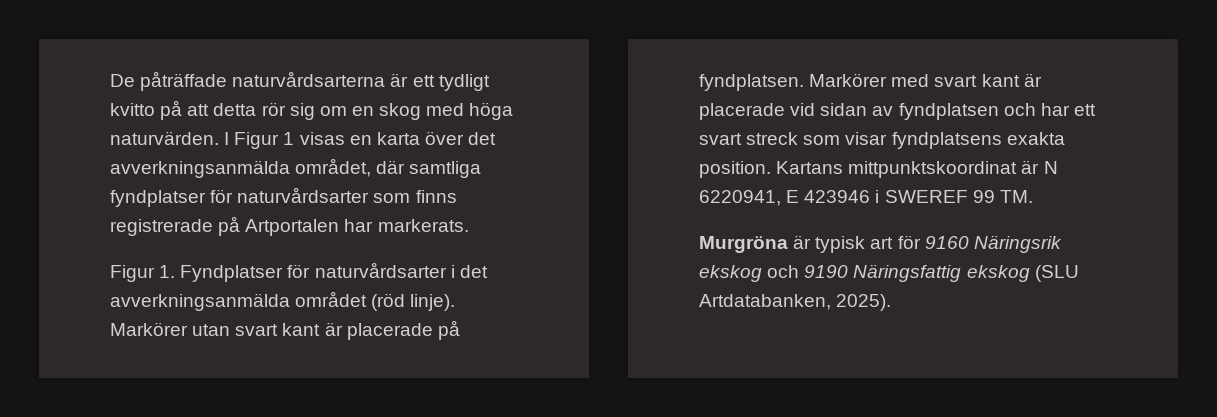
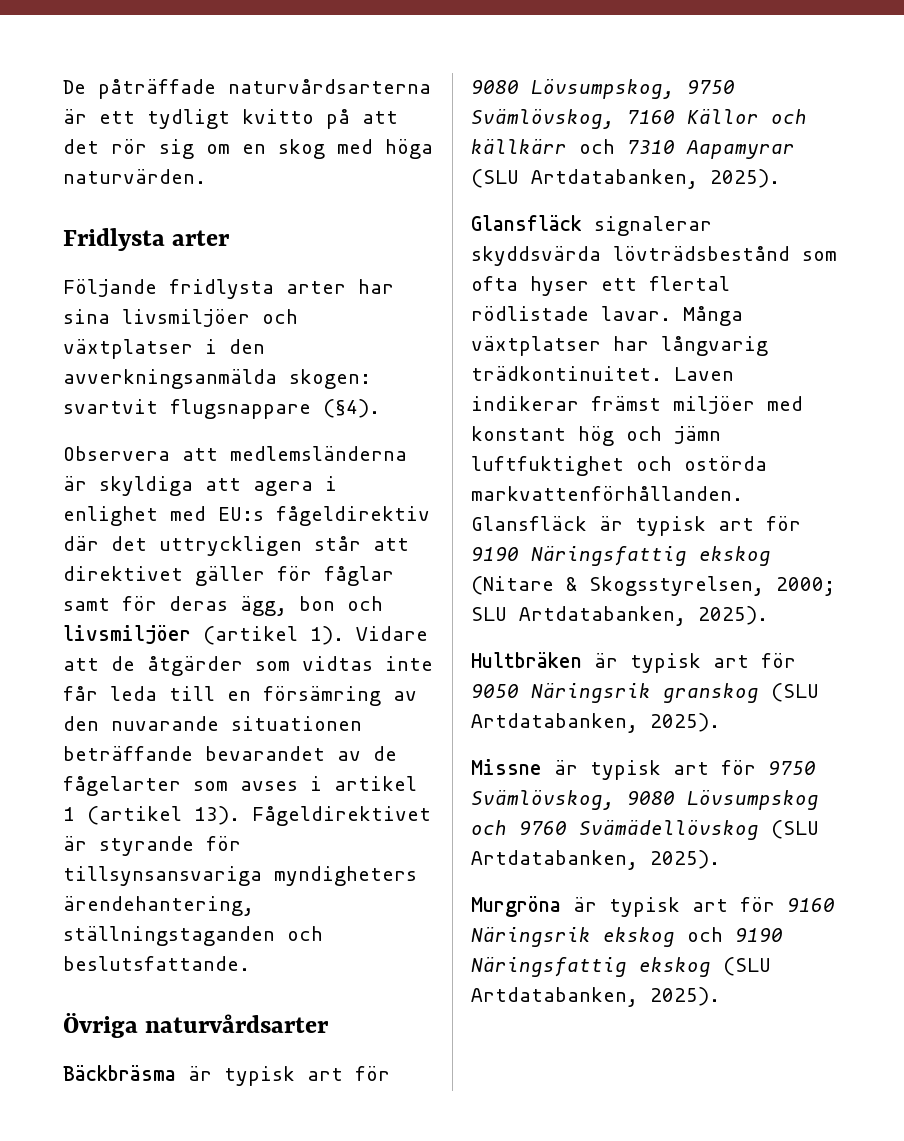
- De påträffade naturvårdsarterna är ett tydligt kvitto på att detta rör sig om en skog med höga naturvärden. I Figur 1 visas en karta över det avverkningsanmälda området, där samtliga fyndplatser för naturvårdsarter som finns registrerade på Artportalen har markerats.
- Figur 1. Fyndplatser för naturvårdsarter i det avverkningsanmälda området (röd linje). Markörer utan svart kant är placerade på fyndplatsen. Markörer med svart kant är placerade vid sidan av fyndplatsen och har ett svart streck som visar fyndplatsens exakta position. Kartans mittpunktskoordinat är N 6220941, E 423946 i SWEREF 99 TM.
+ De påträffade naturvårdsarterna är ett tydligt kvitto på att det rör sig om en skog med höga naturvärden.
+ Fridlysta arter
+ Följande fridlysta arter har sina livsmiljöer och växtplatser i den avverkningsanmälda skogen: svartvit flugsnappare (§4).
+ Observera att medlemsländerna är skyldiga att agera i enlighet med EU:s fågeldirektiv där det uttryckligen står att direktivet gäller för fåglar samt för deras ägg, bon och livsmiljöer (artikel 1). Vidare att de åtgärder som vidtas inte får leda till en försämring av den nuvarande situationen beträffande bevarandet av de fågelarter som avses i artikel 1 (artikel 13). Fågeldirektivet är styrande för tillsynsansvariga myndigheters ärendehantering, ställningstaganden och beslutsfattande.
+ Övriga naturvårdsarter
+ Bäckbräsma är typisk art för 9080 Lövsumpskog, 9750 Svämlövskog, 7160 Källor och källkärr och 7310 Aapamyrar (SLU Artdatabanken, 2025).
+ Glansfläck signalerar skyddsvärda lövträdsbestånd som ofta hyser ett flertal rödlistade lavar. Många växtplatser har långvarig trädkontinuitet. Laven indikerar främst miljöer med konstant hög och jämn luftfuktighet och ostörda markvattenförhållanden. Glansfläck är typisk art för 9190 Näringsfattig ekskog (Nitare & Skogsstyrelsen, 2000; SLU Artdatabanken, 2025).
+ Hultbräken är typisk art för 9050 Näringsrik granskog (SLU Artdatabanken, 2025).
+ Missne är typisk art för 9750 Svämlövskog, 9080 Lövsumpskog och 9760 Svämädellövskog (SLU Artdatabanken, 2025).

